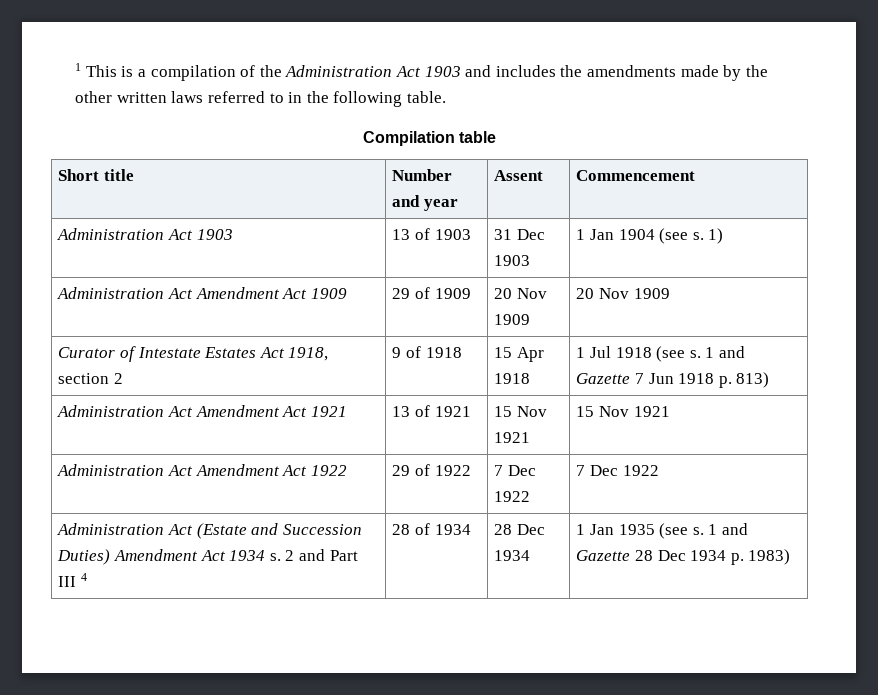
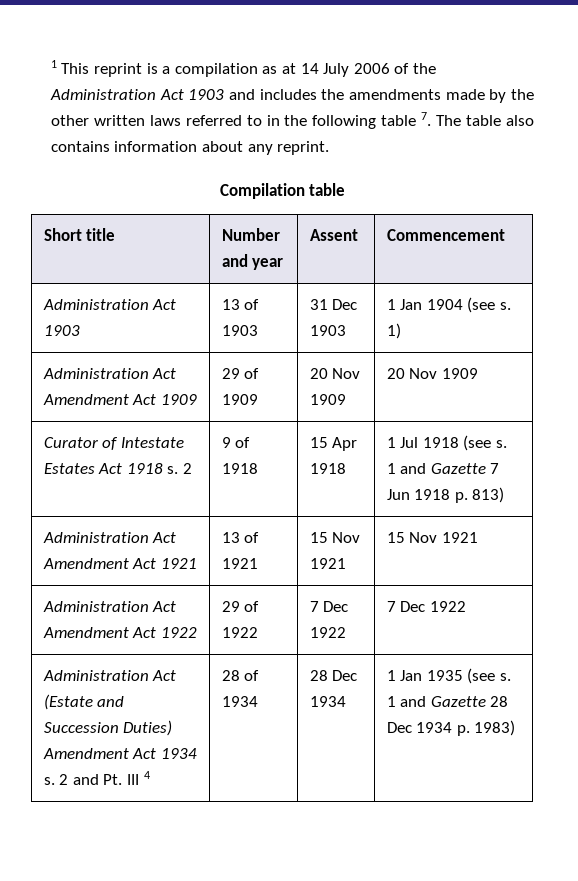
- 1 This is a compilation of the Administration Act 1903 and includes the amendments made by the other written laws referred to in the following table.
+ 1 This reprint is a compilation as at 14 July 2006 of the Administration Act 1903 and includes the amendments made by the other written laws referred to in the following table 7. The table also contains information about any reprint.
- Curator of Intestate Estates Act 1918, section 2 | 9 of 1918 | 15 Apr 1918 | 1 Jul 1918 (see s. 1 and Gazette 7 Jun 1918 p. 813)
+ Curator of Intestate Estates Act 1918 s. 2 | 9 of 1918 | 15 Apr 1918 | 1 Jul 1918 (see s. 1 and Gazette 7 Jun 1918 p. 813)
- Administration Act (Estate and Succession Duties) Amendment Act 1934 s. 2 and Part III 4 | 28 of 1934 | 28 Dec 1934 | 1 Jan 1935 (see s. 1 and Gazette 28 Dec 1934 p. 1983)
+ Administration Act (Estate and Succession Duties) Amendment Act 1934 s. 2 and Pt. III 4 | 28 of 1934 | 28 Dec 1934 | 1 Jan 1935 (see s. 1 and Gazette 28 Dec 1934 p. 1983)

